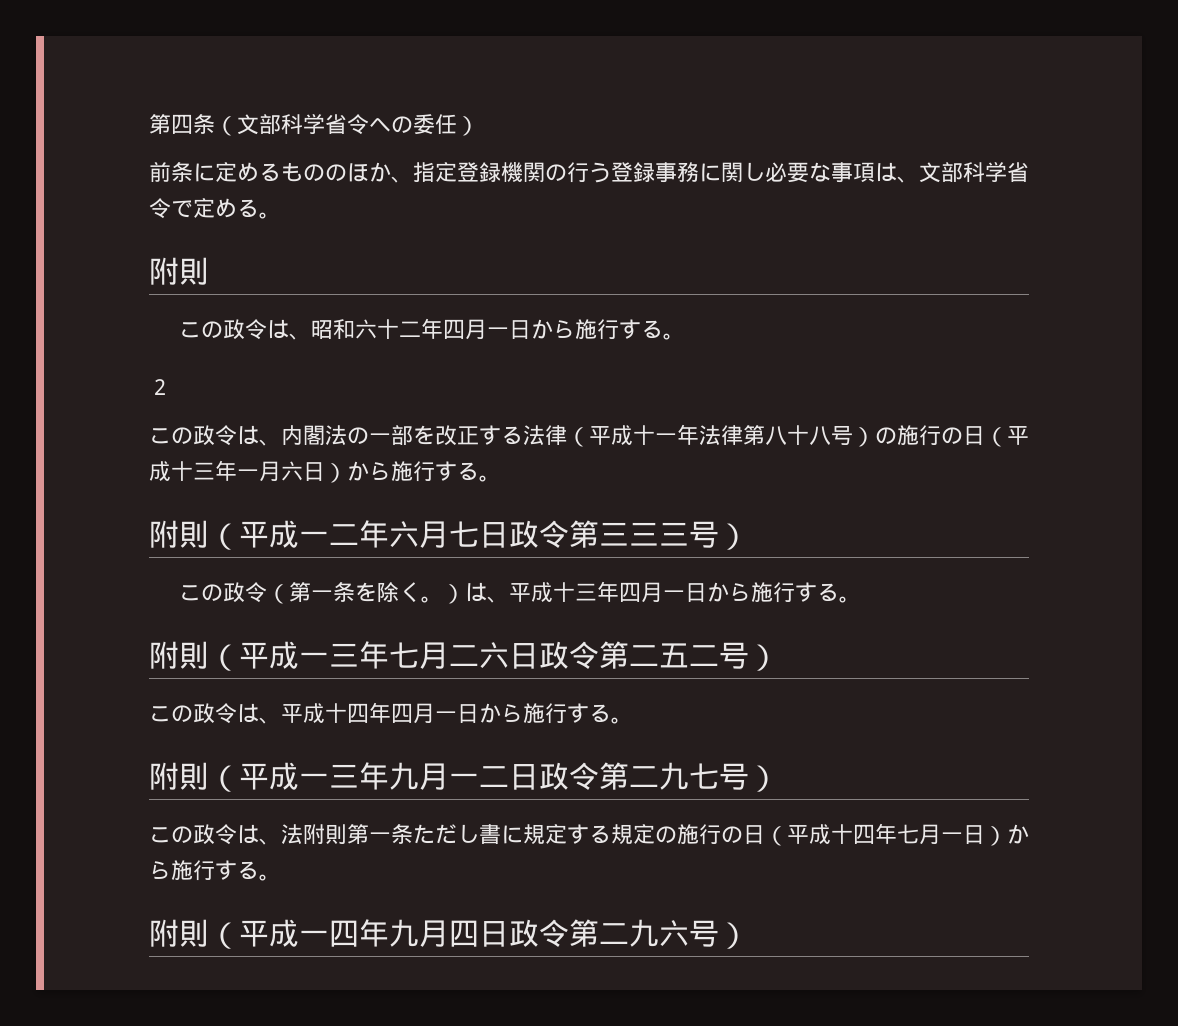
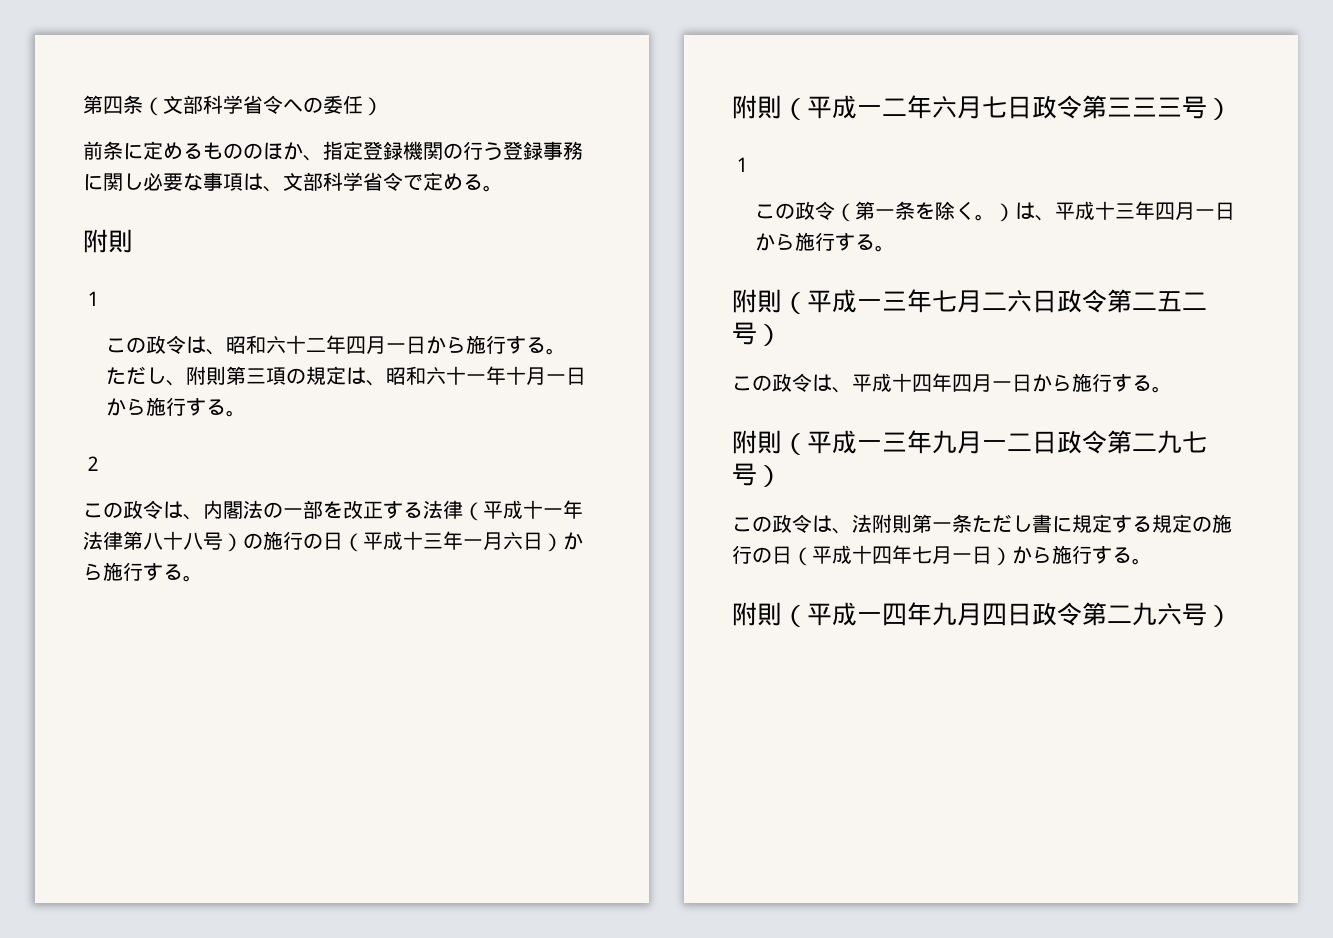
  前条に定めるもののほか、指定登録機関の行う登録事務に関し必要な事項は、文部科学省令で定める。
  附則
+ １
+ ただし、附則第三項の規定は、昭和六十一年十月一日から施行する。
  附則（平成一二年六月七日政令第三三三号）
+ １

